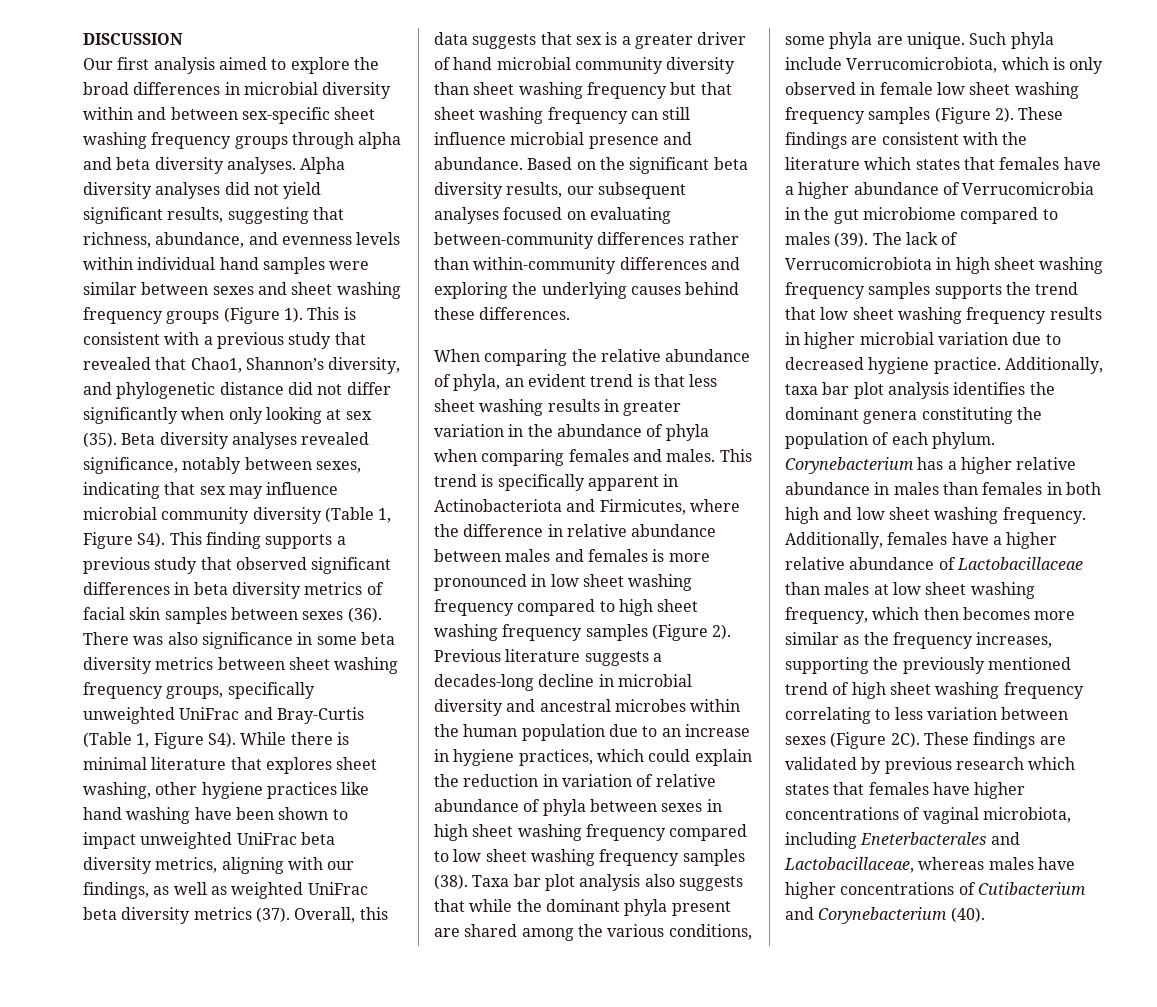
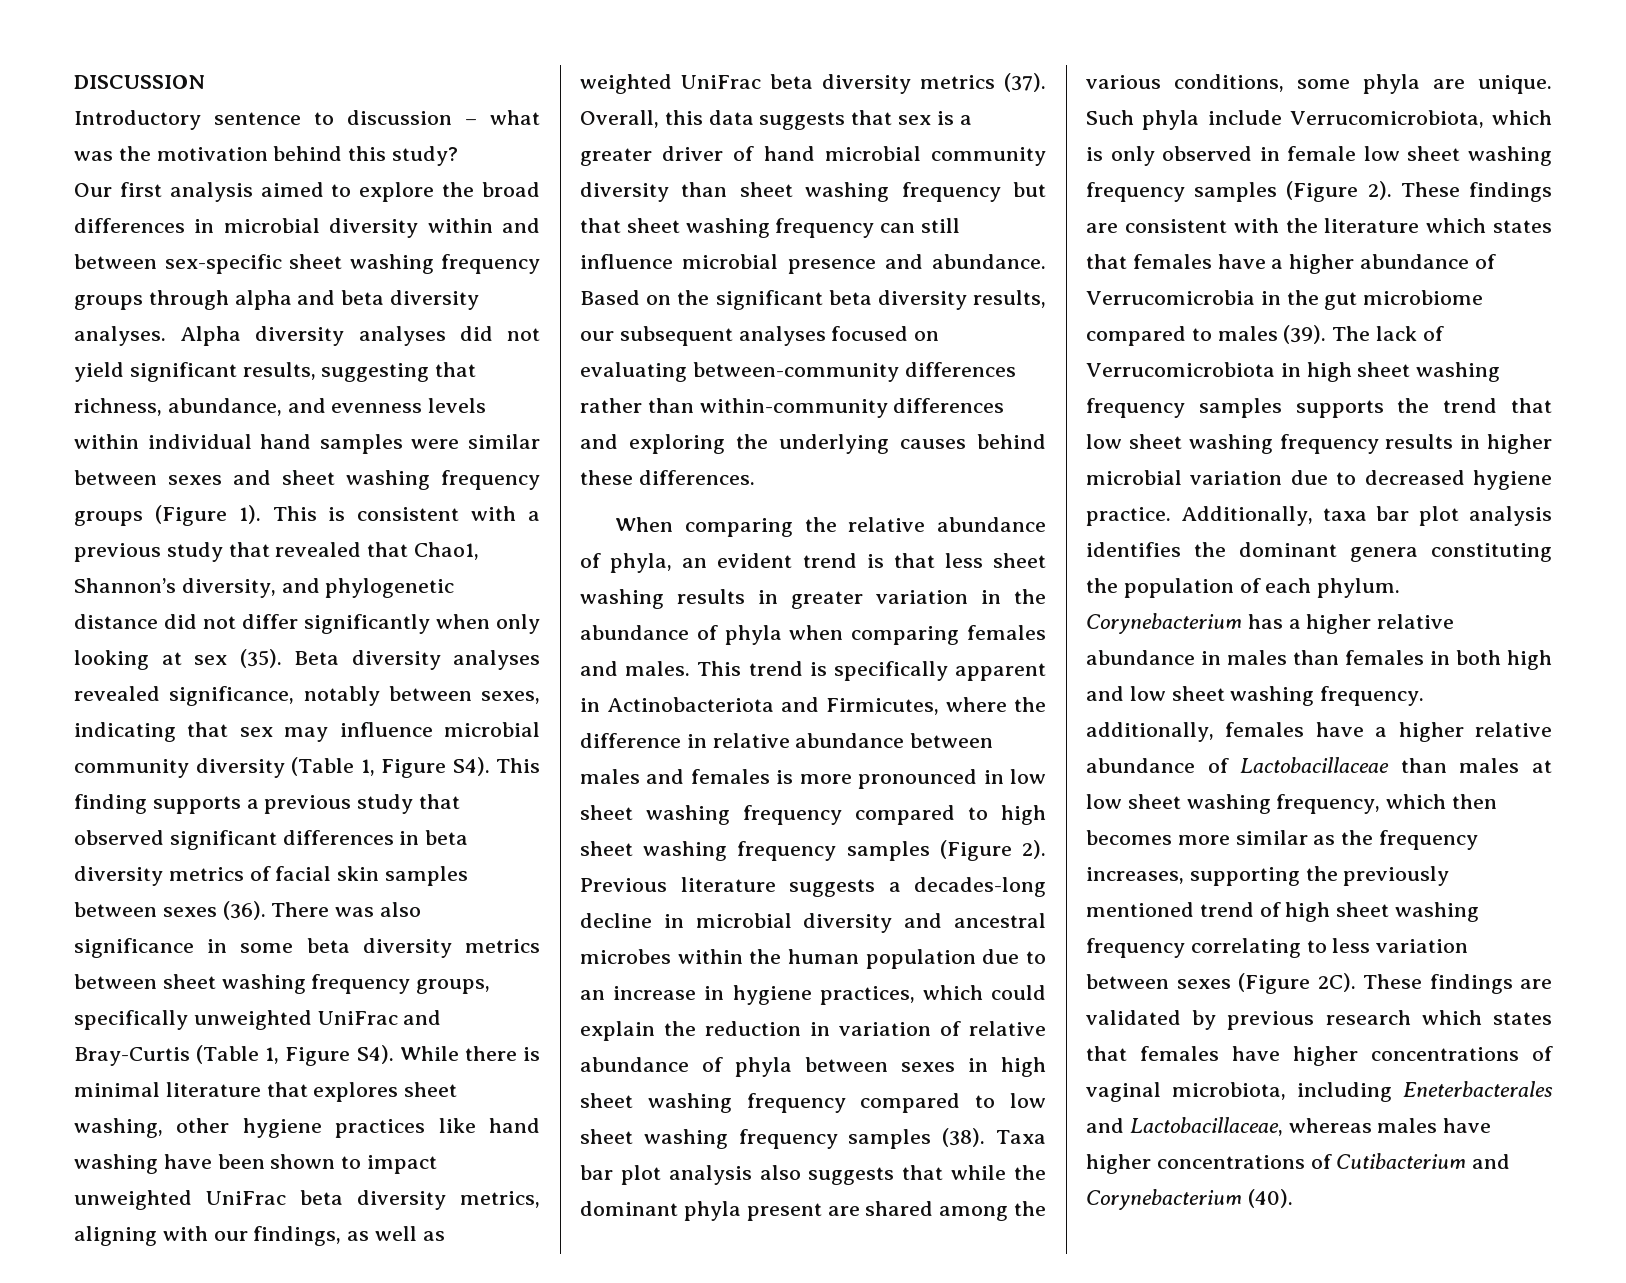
+ Introductory sentence to discussion – what was the motivation behind this study?
- Corynebacterium has a higher relative abundance in males than females in both high and low sheet washing frequency. Additionally, females have a higher relative abundance of Lactobacillaceae than males at low sheet washing frequency, which then becomes more similar as the frequency increases, supporting the previously mentioned trend of high sheet washing frequency correlating to less variation between sexes (Figure 2C).
+ Corynebacterium has a higher relative abundance in males than females in both high and low sheet washing frequency. additionally, females have a higher relative abundance of Lactobacillaceae than males at low sheet washing frequency, which then becomes more similar as the frequency increases, supporting the previously mentioned trend of high sheet washing frequency correlating to less variation between sexes (Figure 2C).

